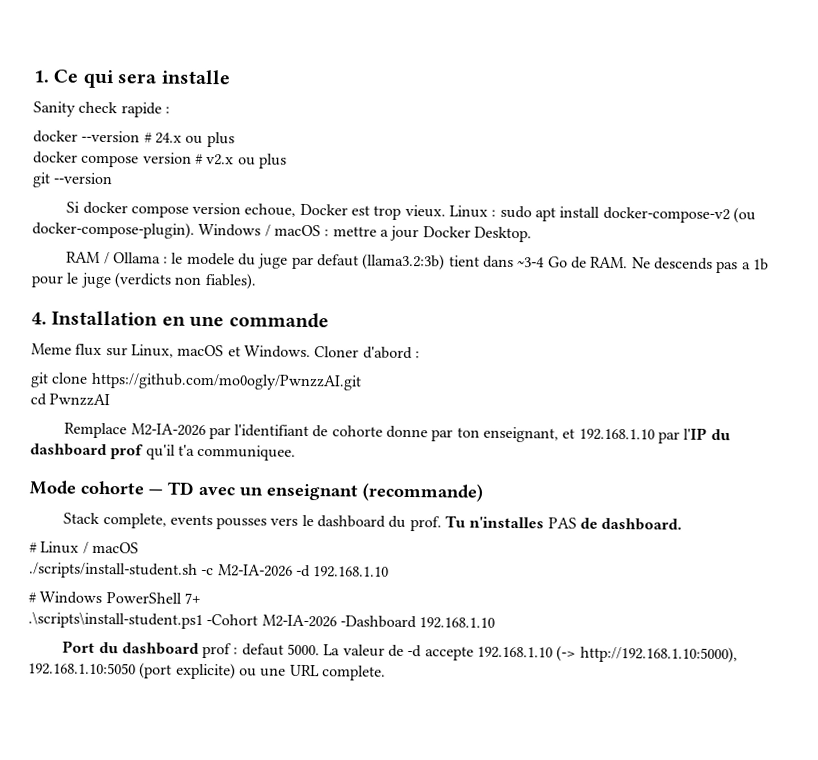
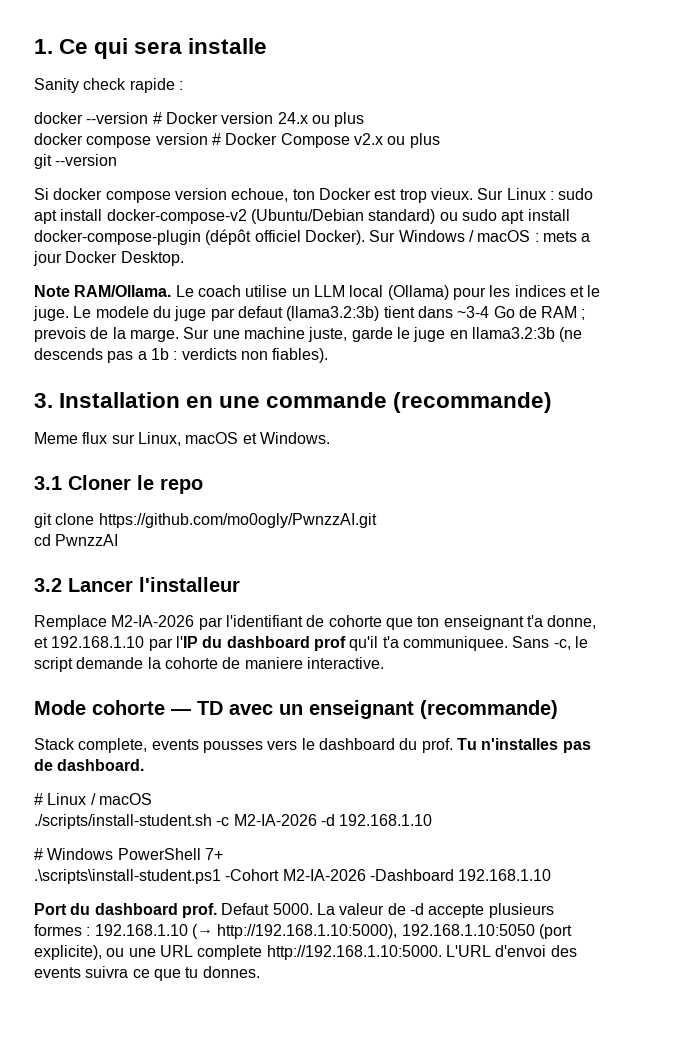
- docker --version # 24.x ou plus
+ docker --version # Docker version 24.x ou plus
- docker compose version # v2.x ou plus
+ docker compose version # Docker Compose v2.x ou plus
- Si docker compose version echoue, Docker est trop vieux.
+ Si docker compose version echoue, ton Docker est trop vieux.
- Linux : sudo apt install docker-compose-v2 (ou docker-compose-plugin). Windows / macOS : mettre a jour Docker Desktop.
+ Sur Linux : sudo apt install docker-compose-v2 (Ubuntu/Debian standard) ou sudo apt install docker-compose-plugin (dépôt officiel Docker). Sur Windows / macOS : mets a jour Docker Desktop.
- RAM / Ollama : le modele du juge par defaut (llama3.2:3b) tient dans ~3-4 Go de RAM. Ne descends pas a 1b pour le juge (verdicts non fiables).
+ Note RAM/Ollama. Le coach utilise un LLM local (Ollama) pour les indices et le juge. Le modele du juge par defaut (llama3.2:3b) tient dans ~3-4 Go de RAM ; prevois de la marge. Sur une machine juste, garde le juge en llama3.2:3b (ne descends pas a 1b : verdicts non fiables).
- 4. Installation en une commande
+ 3. Installation en une commande (recommande)
- Meme flux sur Linux, macOS et Windows. Cloner d'abord :
+ Meme flux sur Linux, macOS et Windows.
+ 3.1 Cloner le repo
+ 3.2 Lancer l'installeur
- Remplace M2-IA-2026 par l'identifiant de cohorte donne par ton enseignant, et 192.168.1.10 par l'IP du dashboard prof qu'il t'a communiquee.
+ Remplace M2-IA-2026 par l'identifiant de cohorte que ton enseignant t'a donne, et 192.168.1.10 par l'IP du dashboard prof qu'il t'a communiquee. Sans -c, le script demande la cohorte de maniere interactive.
- Stack complete, events pousses vers le dashboard du prof. Tu n'installes PAS de dashboard.
+ Stack complete, events pousses vers le dashboard du prof. Tu n'installes pas de dashboard.
- Port du dashboard prof : defaut 5000.
+ Port du dashboard prof. Defaut 5000.
- La valeur de -d accepte 192.168.1.10 (-> http://192.168.1.10:5000), 192.168.1.10:5050 (port explicite) ou une URL complete.
+ La valeur de -d accepte plusieurs formes : 192.168.1.10 (→ http://192.168.1.10:5000), 192.168.1.10:5050 (port explicite), ou une URL complete http://192.168.1.10:5000. L'URL d'envoi des events suivra ce que tu donnes.

